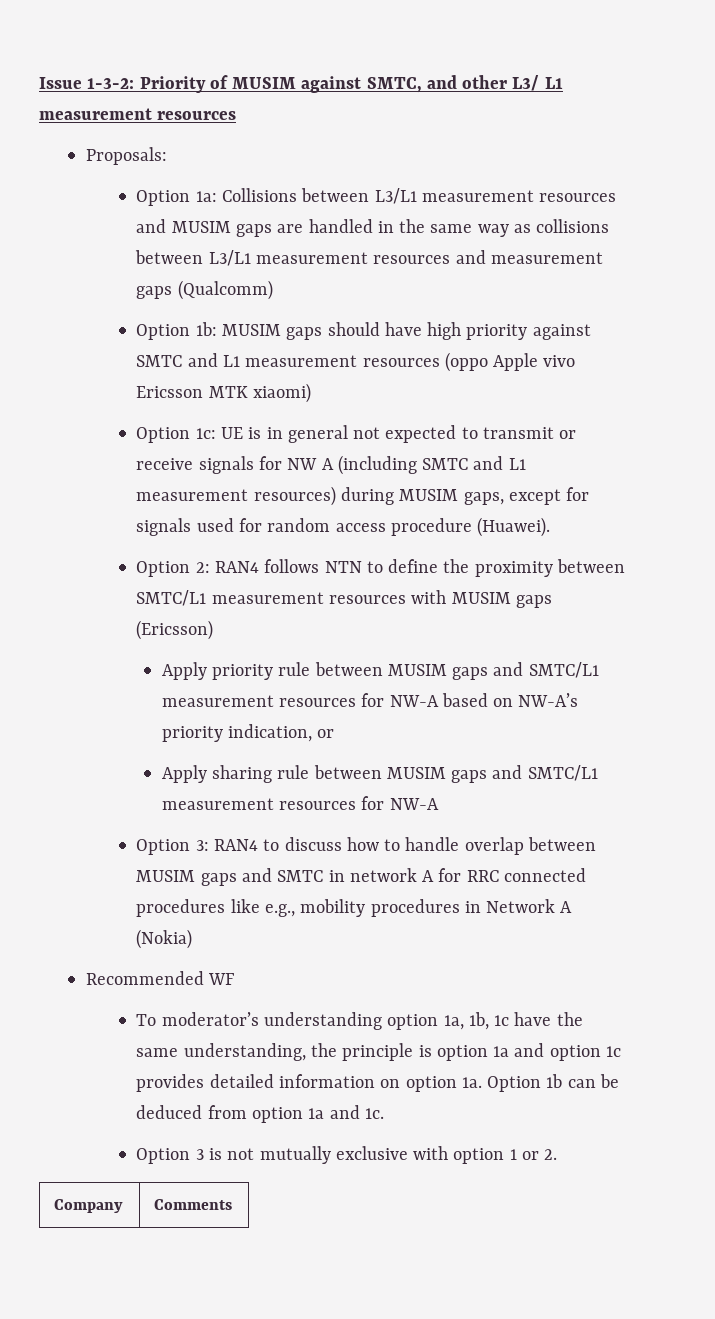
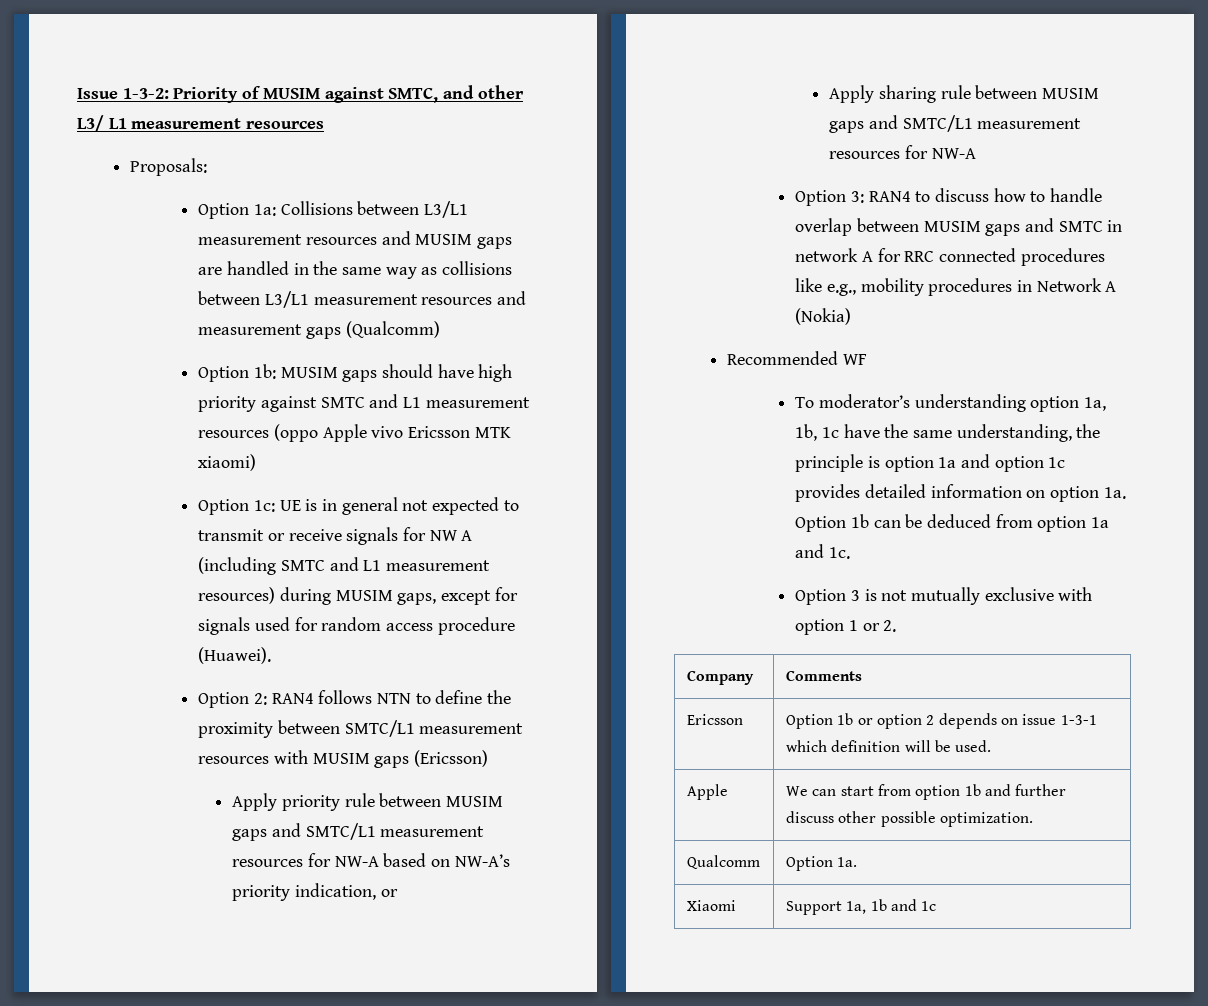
+ Ericsson | Option 1b or option 2 depends on issue 1-3-1 which definition will be used.
+ Apple | We can start from option 1b and further discuss other possible optimization.
+ Qualcomm | Option 1a.
+ Xiaomi | Support 1a, 1b and 1c

